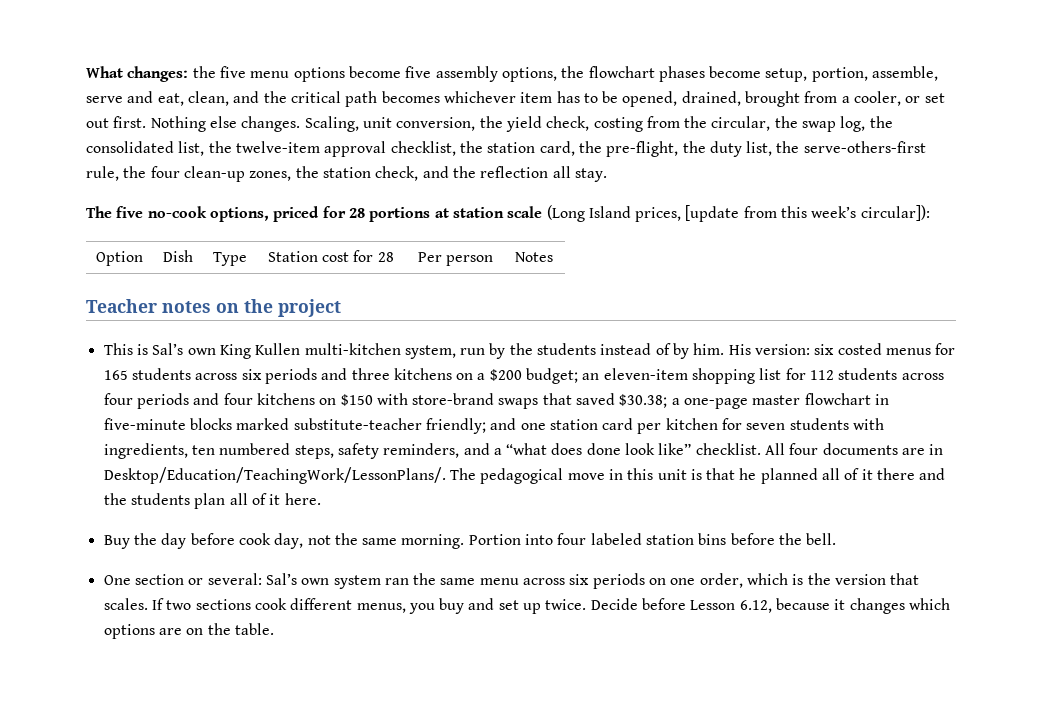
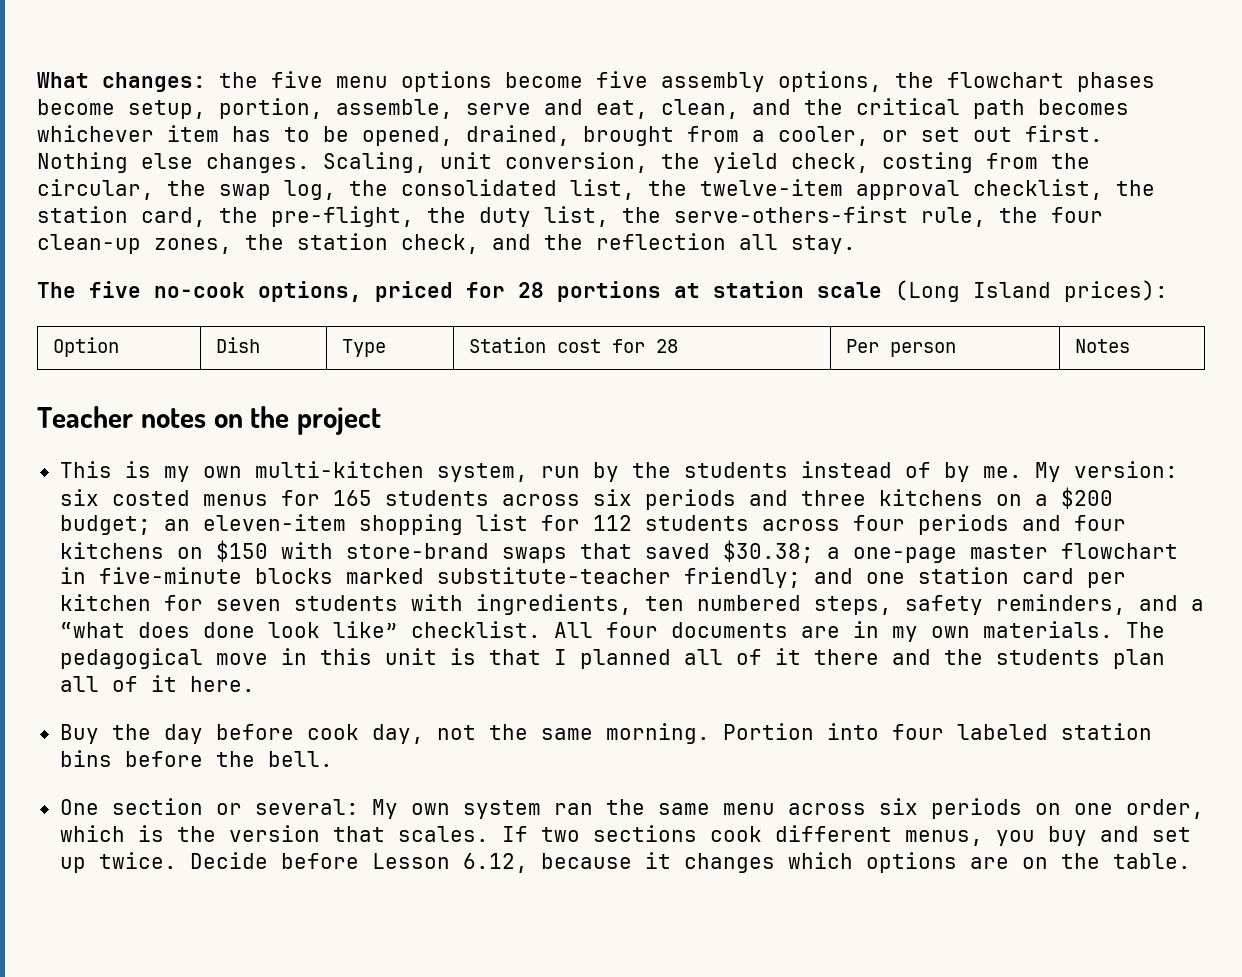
- The five no-cook options, priced for 28 portions at station scale (Long Island prices, [update from this week’s circular]):
+ The five no-cook options, priced for 28 portions at station scale (Long Island prices):
- This is Sal’s own King Kullen multi-kitchen system, run by the students instead of by him. His version:
+ This is my own multi-kitchen system, run by the students instead of by me. My version:
- All four documents are in Desktop/Education/TeachingWork/LessonPlans/.
+ All four documents are in my own materials.
- The pedagogical move in this unit is that he planned all of it there and the students plan all of it here.
+ The pedagogical move in this unit is that I planned all of it there and the students plan all of it here.
- One section or several: Sal’s own system ran the same menu across six periods on one order, which is the version that scales.
+ One section or several: My own system ran the same menu across six periods on one order, which is the version that scales.

